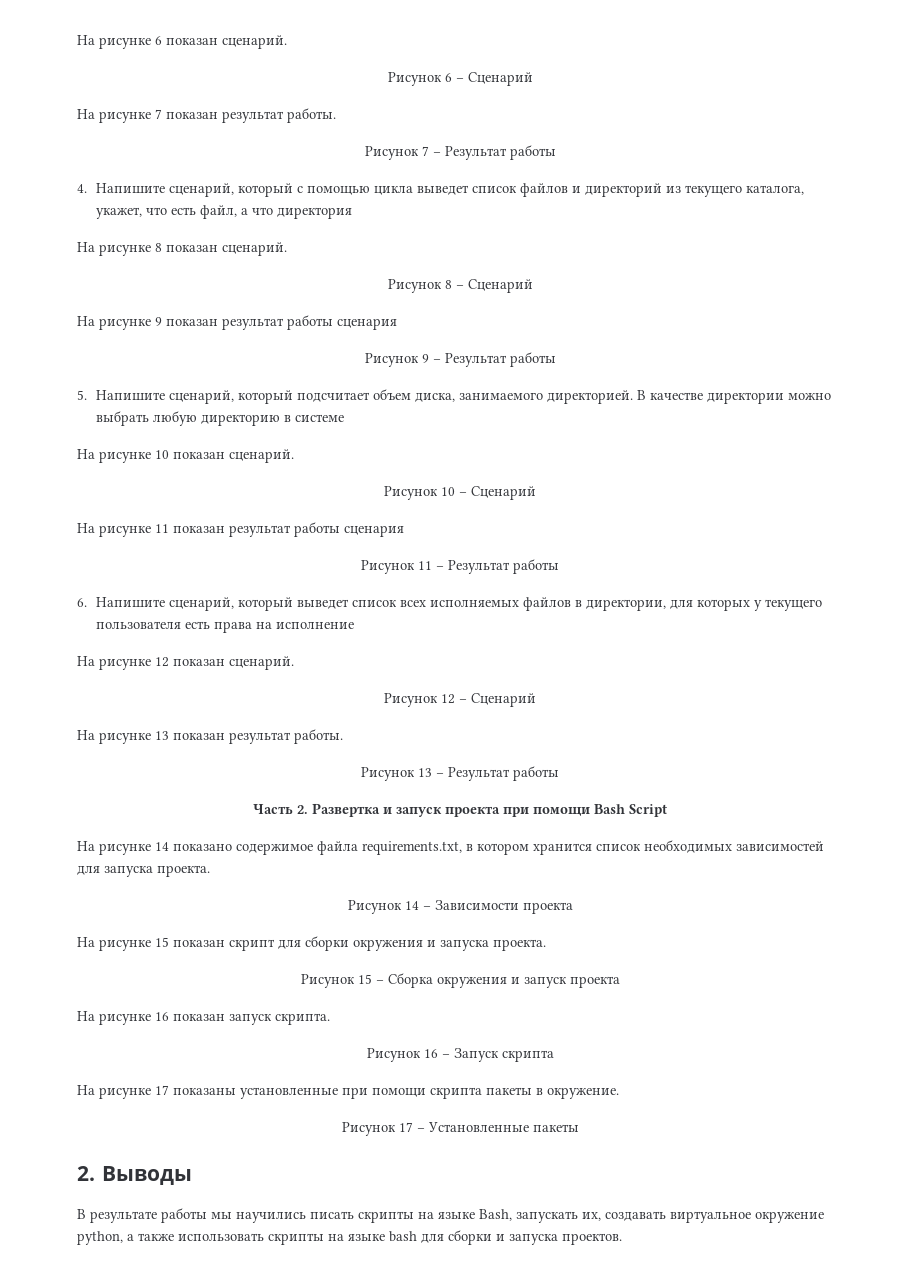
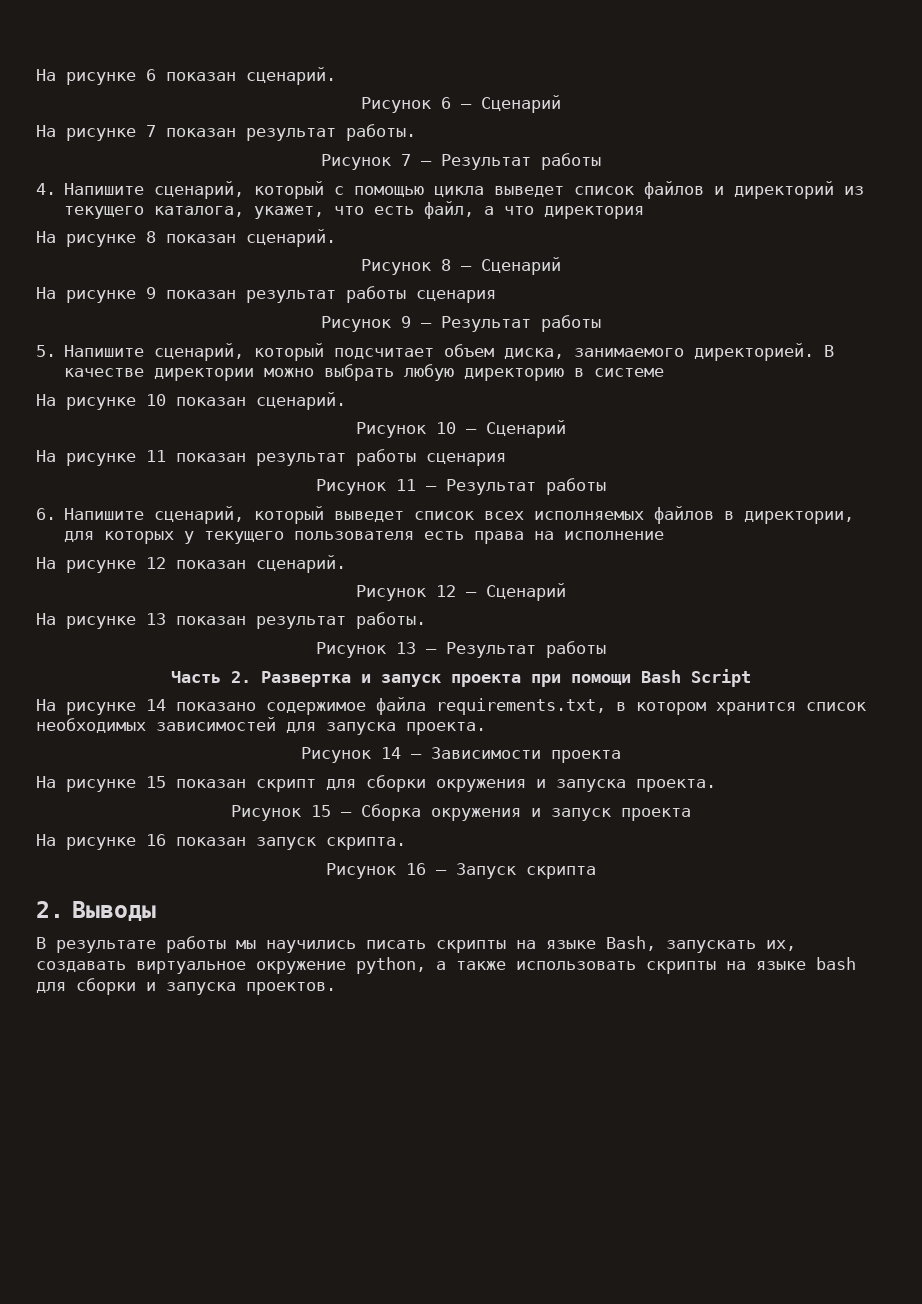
- На рисунке 17 показаны установленные при помощи скрипта пакеты в окружение.
- Рисунок 17 – Установленные пакеты

